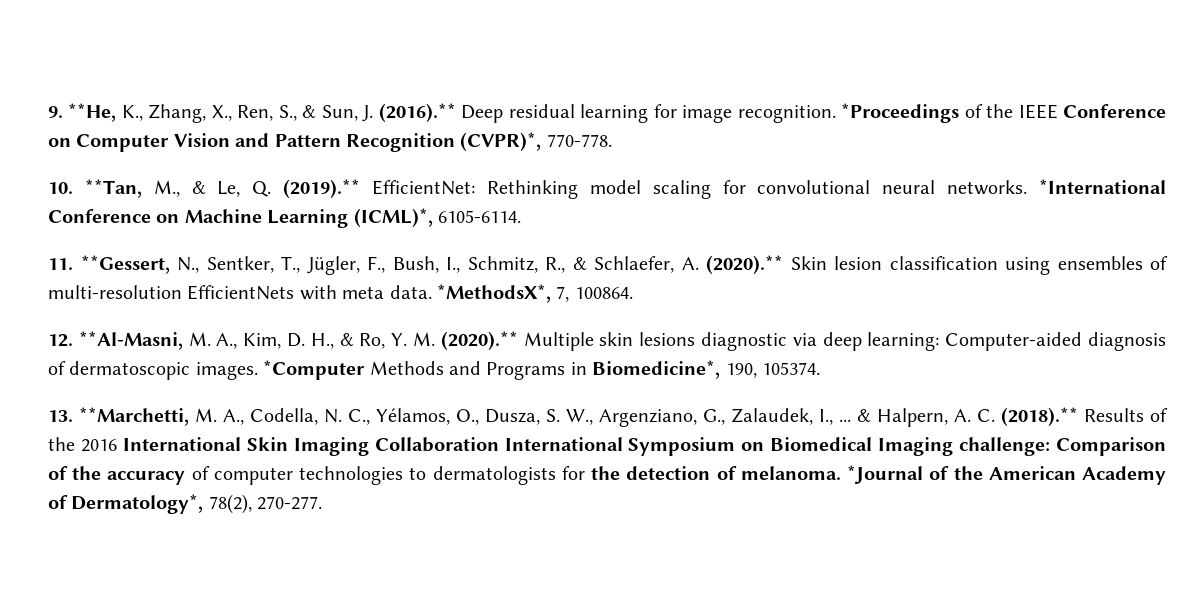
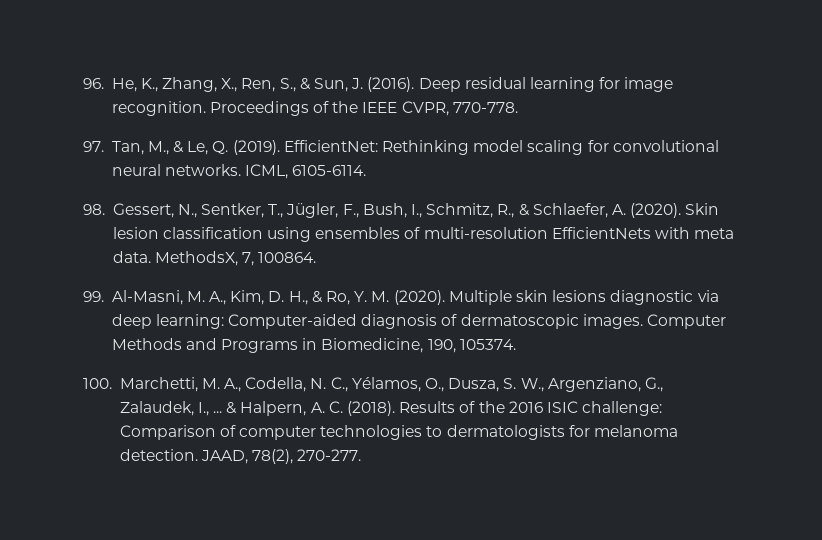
- 9. **He, K., Zhang, X., Ren, S., & Sun, J. (2016).** Deep residual learning for image recognition.
+ 96. He, K., Zhang, X., Ren, S., & Sun, J. (2016). Deep residual learning for image recognition.
- *Proceedings of the IEEE Conference on Computer Vision and Pattern Recognition (CVPR)*, 770-778.
+ Proceedings of the IEEE CVPR, 770-778.
- 10. **Tan, M., & Le, Q. (2019).** EfficientNet: Rethinking model scaling for convolutional neural networks.
+ 97. Tan, M., & Le, Q. (2019). EfficientNet: Rethinking model scaling for convolutional neural networks.
- *International Conference on Machine Learning (ICML)*, 6105-6114.
+ ICML, 6105-6114.
- 11. **Gessert, N., Sentker, T., Jügler, F., Bush, I., Schmitz, R., & Schlaefer, A. (2020).** Skin lesion classification using ensembles of multi-resolution EfficientNets with meta data.
+ 98. Gessert, N., Sentker, T., Jügler, F., Bush, I., Schmitz, R., & Schlaefer, A. (2020). Skin lesion classification using ensembles of multi-resolution EfficientNets with meta data.
- *MethodsX*, 7, 100864.
+ MethodsX, 7, 100864.
- 12. **Al-Masni, M. A., Kim, D. H., & Ro, Y. M. (2020).** Multiple skin lesions diagnostic via deep learning: Computer-aided diagnosis of dermatoscopic images.
+ 99. Al-Masni, M. A., Kim, D. H., & Ro, Y. M. (2020). Multiple skin lesions diagnostic via deep learning: Computer-aided diagnosis of dermatoscopic images.
- *Computer Methods and Programs in Biomedicine*, 190, 105374.
+ Computer Methods and Programs in Biomedicine, 190, 105374.
- 13. **Marchetti, M. A., Codella, N. C., Yélamos, O., Dusza, S. W., Argenziano, G., Zalaudek, I., ...
+ 100. Marchetti, M. A., Codella, N. C., Yélamos, O., Dusza, S. W., Argenziano, G., Zalaudek, I., ...
- & Halpern, A. C. (2018).** Results of the 2016 International Skin Imaging Collaboration International Symposium on Biomedical Imaging challenge: Comparison of the accuracy of computer technologies to dermatologists for the detection of melanoma. *Journal of the American Academy of Dermatology*, 78(2), 270-277.
+ & Halpern, A. C. (2018). Results of the 2016 ISIC challenge: Comparison of computer technologies to dermatologists for melanoma detection. JAAD, 78(2), 270-277.

